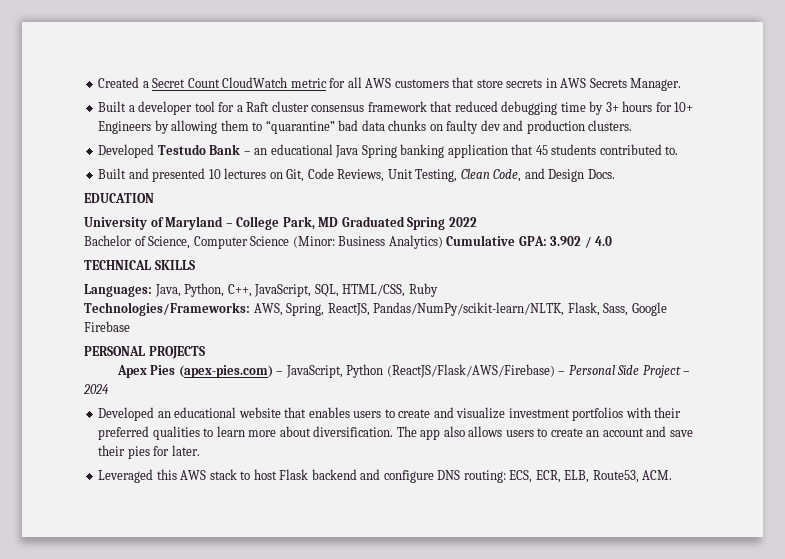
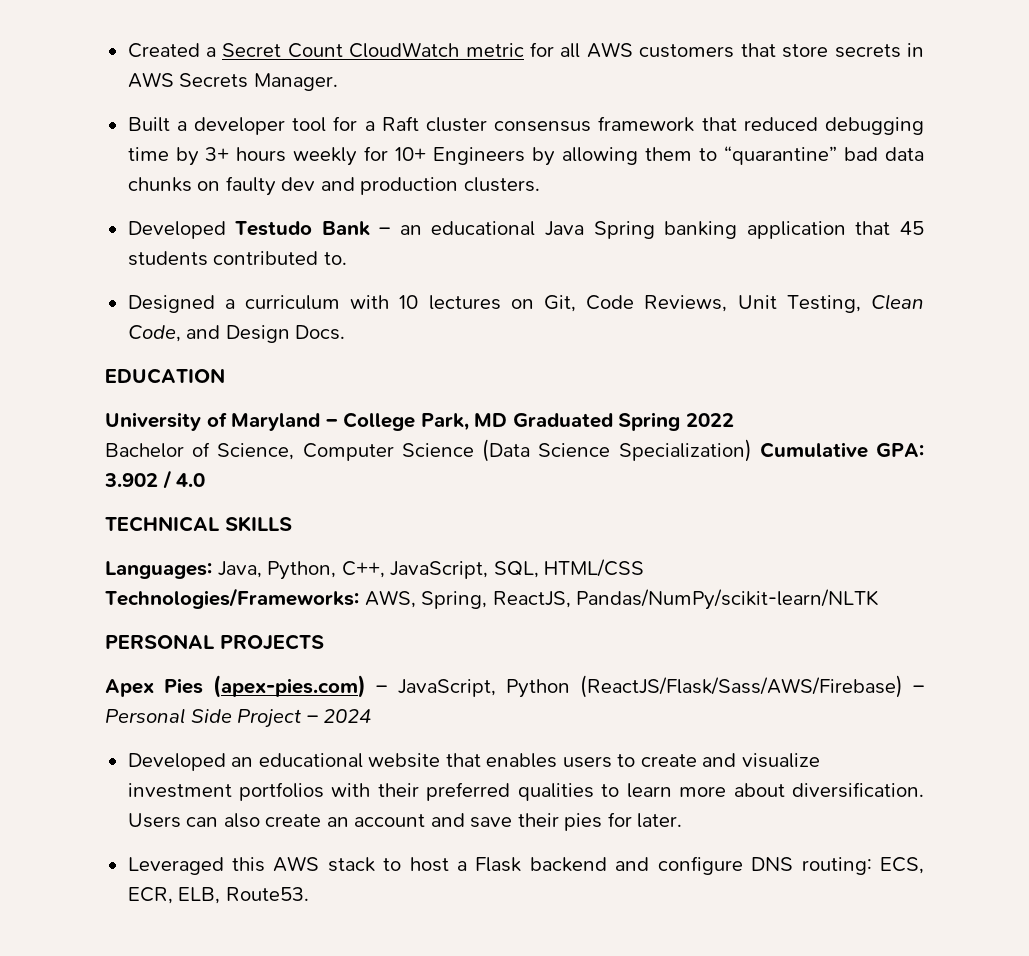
- Built a developer tool for a Raft cluster consensus framework that reduced debugging time by 3+ hours for 10+ Engineers by allowing them to “quarantine” bad data chunks on faulty dev and production clusters.
+ Built a developer tool for a Raft cluster consensus framework that reduced debugging time by 3+ hours weekly for 10+ Engineers by allowing them to “quarantine” bad data chunks on faulty dev and production clusters.
- Built and presented 10 lectures on Git, Code Reviews, Unit Testing, Clean Code, and Design Docs.
+ Designed a curriculum with 10 lectures on Git, Code Reviews, Unit Testing, Clean Code, and Design Docs.
- Bachelor of Science, Computer Science (Minor: Business Analytics) Cumulative GPA: 3.902 / 4.0
+ Bachelor of Science, Computer Science (Data Science Specialization) Cumulative GPA: 3.902 / 4.0
- Languages: Java, Python, C++, JavaScript, SQL, HTML/CSS, Ruby
+ Languages: Java, Python, C++, JavaScript, SQL, HTML/CSS
- Technologies/Frameworks: AWS, Spring, ReactJS, Pandas/NumPy/scikit-learn/NLTK, Flask, Sass, Google Firebase
+ Technologies/Frameworks: AWS, Spring, ReactJS, Pandas/NumPy/scikit-learn/NLTK
- Apex Pies (apex-pies.com) – JavaScript, Python (ReactJS/Flask/AWS/Firebase) – Personal Side Project – 2024
+ Apex Pies (apex-pies.com) – JavaScript, Python (ReactJS/Flask/Sass/AWS/Firebase) – Personal Side Project – 2024
- The app also allows users to create an account and save their pies for later.
+ Users can also create an account and save their pies for later.
- Leveraged this AWS stack to host Flask backend and configure DNS routing: ECS, ECR, ELB, Route53, ACM.
+ Leveraged this AWS stack to host a Flask backend and configure DNS routing: ECS, ECR, ELB, Route53.

